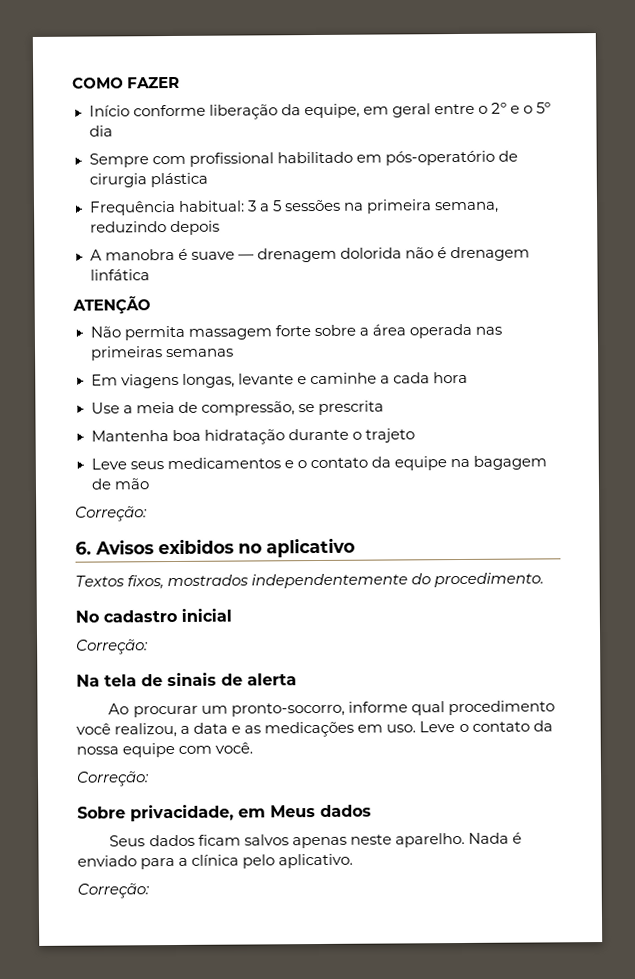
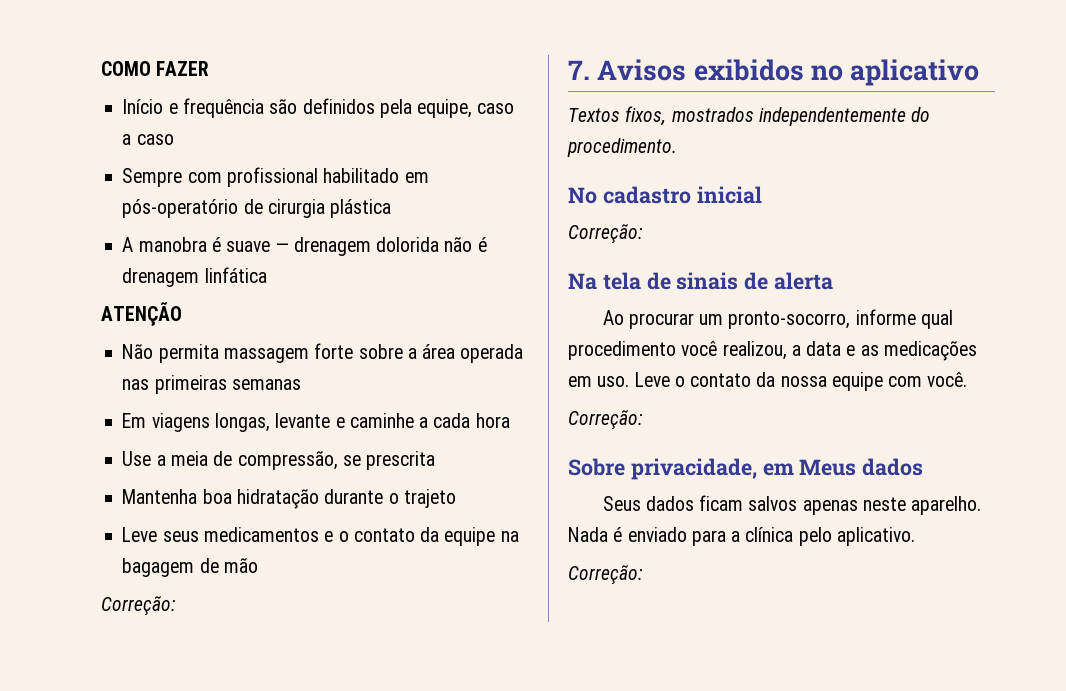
- Início conforme liberação da equipe, em geral entre o 2º e o 5º dia
+ Início e frequência são definidos pela equipe, caso a caso
- Frequência habitual: 3 a 5 sessões na primeira semana, reduzindo depois
- 6. Avisos exibidos no aplicativo
+ 7. Avisos exibidos no aplicativo

